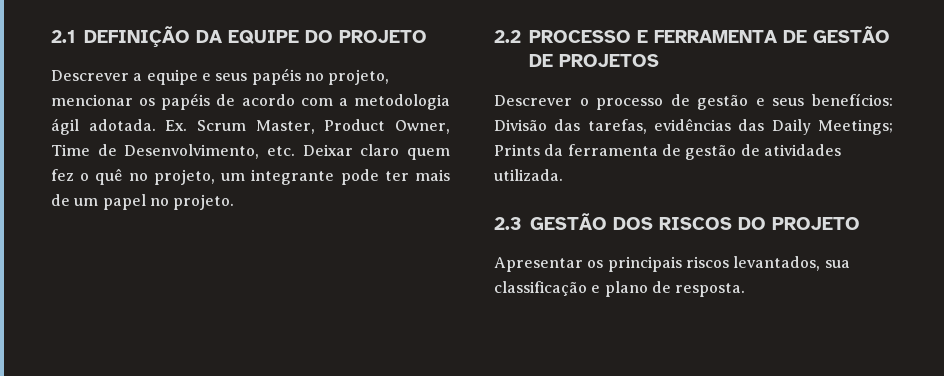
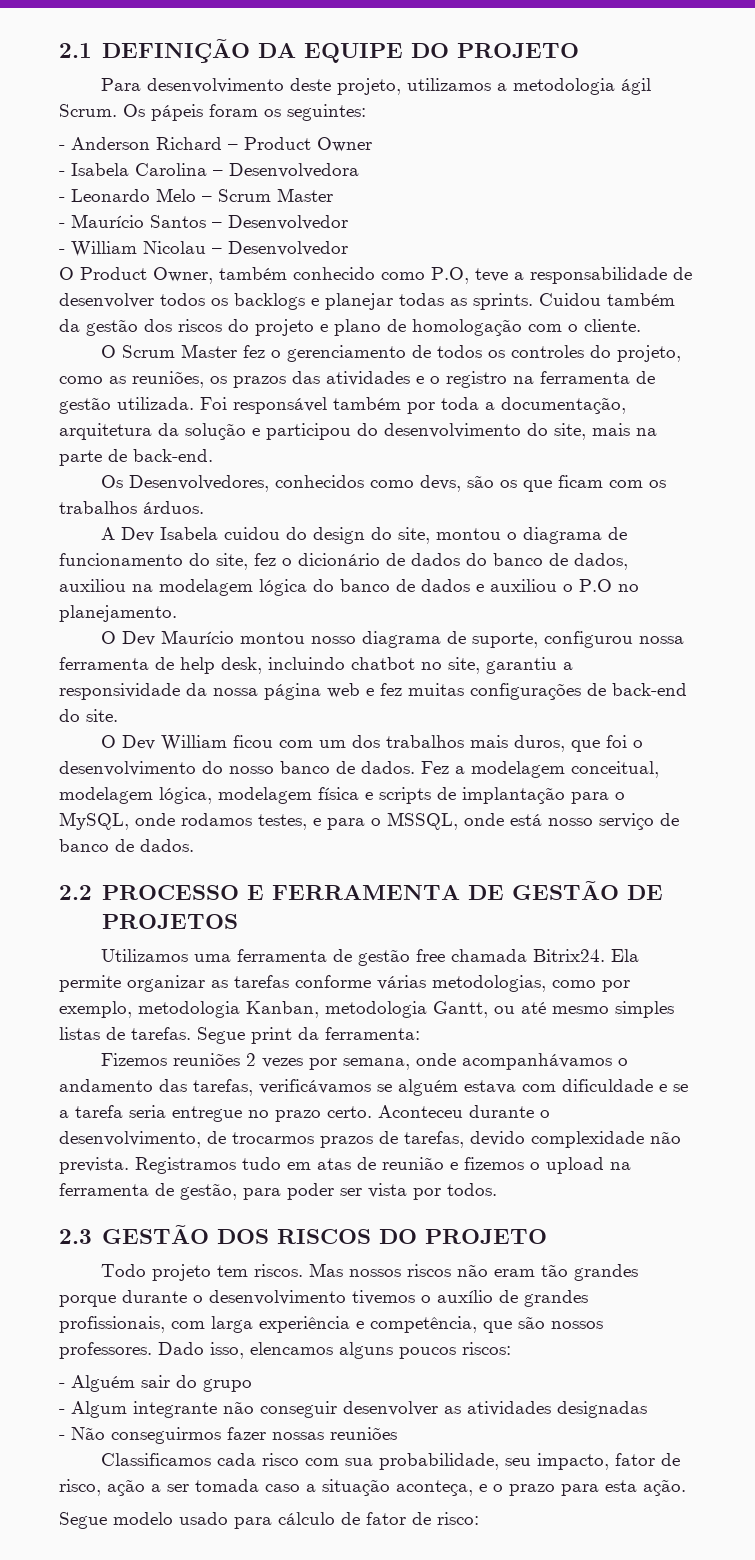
- Descrever a equipe e seus papéis no projeto, mencionar os papéis de acordo com a metodologia ágil adotada. Ex. Scrum Master, Product Owner, Time de Desenvolvimento, etc. Deixar claro quem fez o quê no projeto, um integrante pode ter mais de um papel no projeto.
+ Para desenvolvimento deste projeto, utilizamos a metodologia ágil Scrum. Os pápeis foram os seguintes:
+ - Anderson Richard – Product Owner
+ - Isabela Carolina – Desenvolvedora
+ - Leonardo Melo – Scrum Master
+ - Maurício Santos – Desenvolvedor
+ - William Nicolau – Desenvolvedor
+ O Product Owner, também conhecido como P.O, teve a responsabilidade de desenvolver todos os backlogs e planejar todas as sprints. Cuidou também da gestão dos riscos do projeto e plano de homologação com o cliente.
+ O Scrum Master fez o gerenciamento de todos os controles do projeto, como as reuniões, os prazos das atividades e o registro na ferramenta de gestão utilizada. Foi responsável também por toda a documentação, arquitetura da solução e participou do desenvolvimento do site, mais na parte de back-end.
+ Os Desenvolvedores, conhecidos como devs, são os que ficam com os trabalhos árduos.
+ A Dev Isabela cuidou do design do site, montou o diagrama de funcionamento do site, fez o dicionário de dados do banco de dados, auxiliou na modelagem lógica do banco de dados e auxiliou o P.O no planejamento.
+ O Dev Maurício montou nosso diagrama de suporte, configurou nossa ferramenta de help desk, incluindo chatbot no site, garantiu a responsividade da nossa página web e fez muitas configurações de back-end do site.
+ O Dev William ficou com um dos trabalhos mais duros, que foi o desenvolvimento do nosso banco de dados. Fez a modelagem conceitual, modelagem lógica, modelagem física e scripts de implantação para o MySQL, onde rodamos testes, e para o MSSQL, onde está nosso serviço de banco de dados.
- Descrever o processo de gestão e seus benefícios: Divisão das tarefas, evidências das Daily Meetings; Prints da ferramenta de gestão de atividades utilizada.
+ Utilizamos uma ferramenta de gestão free chamada Bitrix24. Ela permite organizar as tarefas conforme várias metodologias, como por exemplo, metodologia Kanban, metodologia Gantt, ou até mesmo simples listas de tarefas. Segue print da ferramenta:
+ Fizemos reuniões 2 vezes por semana, onde acompanhávamos o andamento das tarefas, verificávamos se alguém estava com dificuldade e se a tarefa seria entregue no prazo certo. Aconteceu durante o desenvolvimento, de trocarmos prazos de tarefas, devido complexidade não prevista. Registramos tudo em atas de reunião e fizemos o upload na ferramenta de gestão, para poder ser vista por todos.
- Apresentar os principais riscos levantados, sua classificação e plano de resposta.
+ Todo projeto tem riscos. Mas nossos riscos não eram tão grandes porque durante o desenvolvimento tivemos o auxílio de grandes profissionais, com larga experiência e competência, que são nossos professores. Dado isso, elencamos alguns poucos riscos:
+ - Alguém sair do grupo
+ - Algum integrante não conseguir desenvolver as atividades designadas
+ - Não conseguirmos fazer nossas reuniões
+ Classificamos cada risco com sua probabilidade, seu impacto, fator de risco, ação a ser tomada caso a situação aconteça, e o prazo para esta ação.
+ Segue modelo usado para cálculo de fator de risco:

